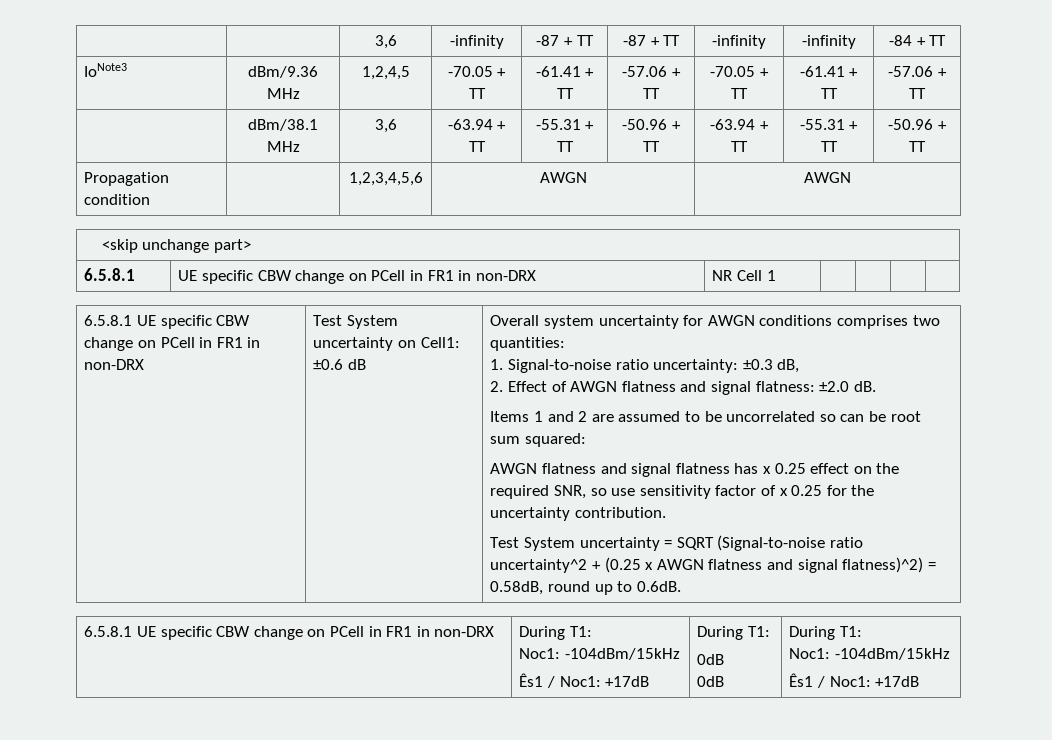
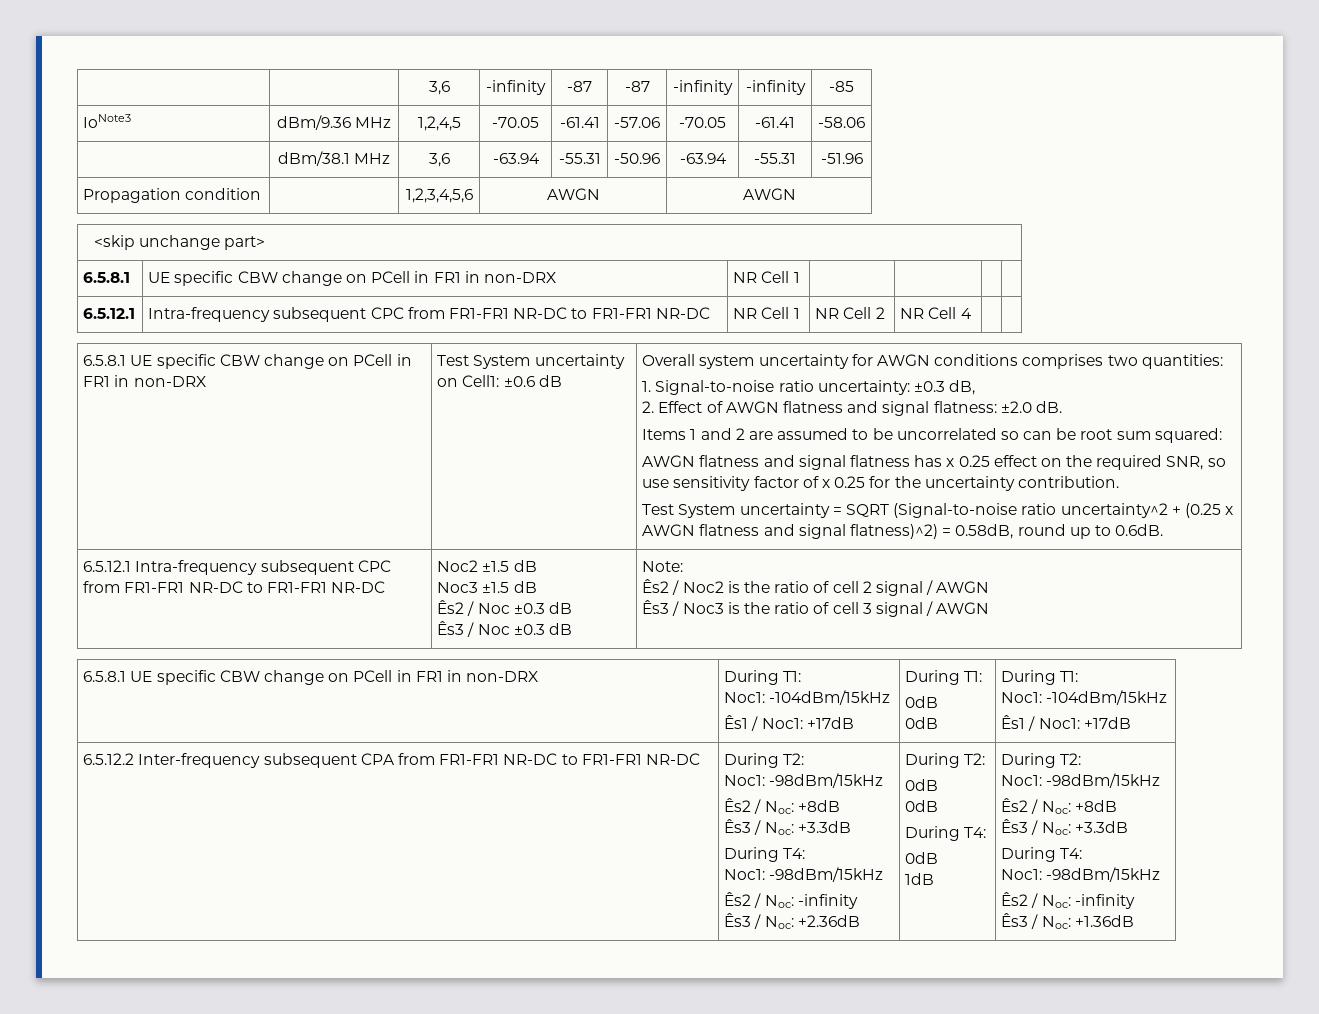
- | | 3,6 | -infinity | -87 + TT | -87 + TT | -infinity | -infinity | -84 + TT
+ | | 3,6 | -infinity | -87 | -87 | -infinity | -infinity | -85
- IoNote3 | dBm/9.36 MHz | 1,2,4,5 | -70.05 + TT | -61.41 + TT | -57.06 + TT | -70.05 + TT | -61.41 + TT | -57.06 + TT
+ IoNote3 | dBm/9.36 MHz | 1,2,4,5 | -70.05 | -61.41 | -57.06 | -70.05 | -61.41 | -58.06
- | dBm/38.1 MHz | 3,6 | -63.94 + TT | -55.31 + TT | -50.96 + TT | -63.94 + TT | -55.31 + TT | -50.96 + TT
+ | dBm/38.1 MHz | 3,6 | -63.94 | -55.31 | -50.96 | -63.94 | -55.31 | -51.96
+ 6.5.12.1 | Intra-frequency subsequent CPC from FR1-FR1 NR-DC to FR1-FR1 NR-DC | NR Cell 1 | NR Cell 2 | NR Cell 4 | |
+ 6.5.12.1 Intra-frequency subsequent CPC from FR1-FR1 NR-DC to FR1-FR1 NR-DC | Noc2 ±1.5 dB
+ Noc3 ±1.5 dB
+ Ês2 / Noc ±0.3 dB
+ Ês3 / Noc ±0.3 dB | Note:
+ Ês2 / Noc2 is the ratio of cell 2 signal / AWGN
+ Ês3 / Noc3 is the ratio of cell 3 signal / AWGN
+ 6.5.12.2 Inter-frequency subsequent CPA from FR1-FR1 NR-DC to FR1-FR1 NR-DC | During T2:
+ Noc1: -98dBm/15kHz
+ Ês2 / Noc: +8dB
+ Ês3 / Noc: +3.3dB
+ During T4:
+ Noc1: -98dBm/15kHz
+ Ês2 / Noc: -infinity
+ Ês3 / Noc: +2.36dB | During T2:
+ 0dB
+ 0dB
+ During T4:
+ 0dB
+ 1dB | During T2:
+ Noc1: -98dBm/15kHz
+ Ês2 / Noc: +8dB
+ Ês3 / Noc: +3.3dB
+ During T4:
+ Noc1: -98dBm/15kHz
+ Ês2 / Noc: -infinity
+ Ês3 / Noc: +1.36dB

